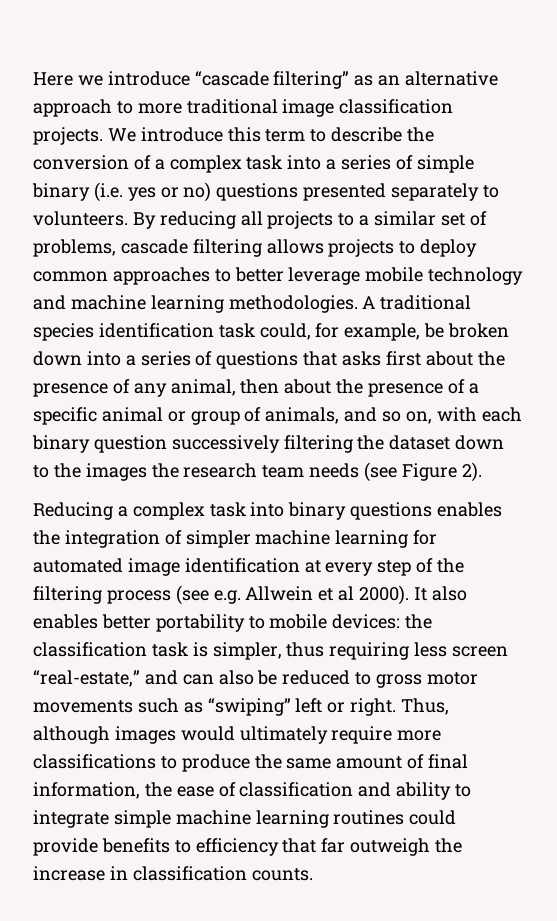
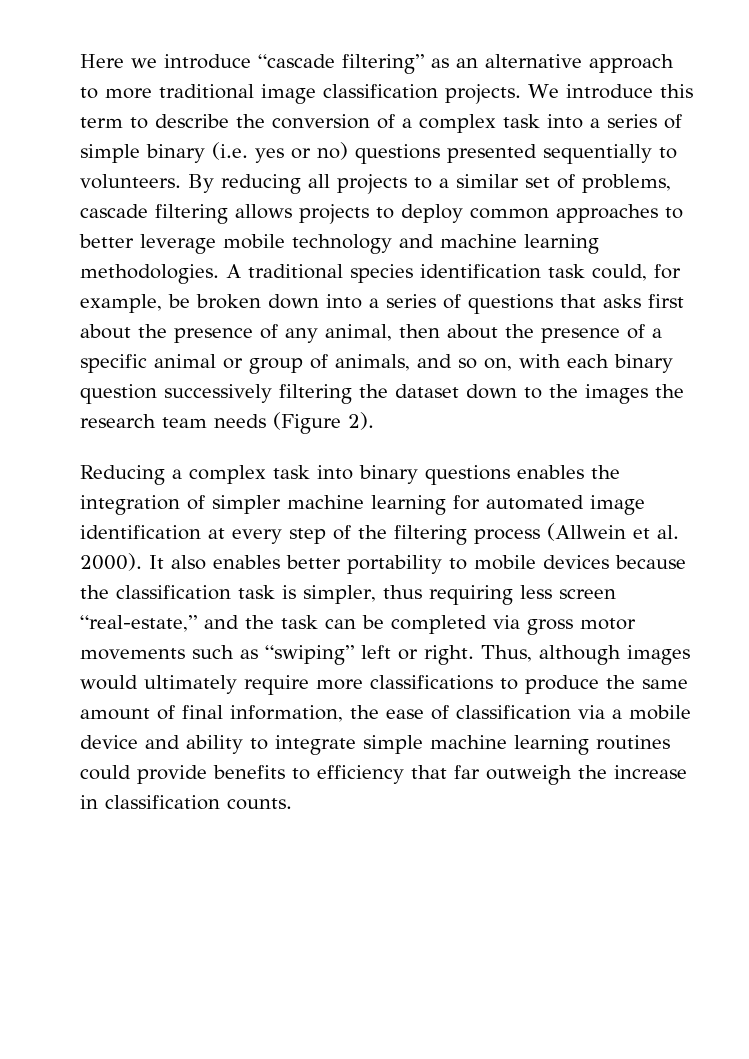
- We introduce this term to describe the conversion of a complex task into a series of simple binary (i.e. yes or no) questions presented separately to volunteers.
+ We introduce this term to describe the conversion of a complex task into a series of simple binary (i.e. yes or no) questions presented sequentially to volunteers.
- A traditional species identification task could, for example, be broken down into a series of questions that asks first about the presence of any animal, then about the presence of a specific animal or group of animals, and so on, with each binary question successively filtering the dataset down to the images the research team needs (see Figure 2).
+ A traditional species identification task could, for example, be broken down into a series of questions that asks first about the presence of any animal, then about the presence of a specific animal or group of animals, and so on, with each binary question successively filtering the dataset down to the images the research team needs (Figure 2).
- Reducing a complex task into binary questions enables the integration of simpler machine learning for automated image identification at every step of the filtering process (see e.g. Allwein et al 2000).
+ Reducing a complex task into binary questions enables the integration of simpler machine learning for automated image identification at every step of the filtering process (Allwein et al. 2000).
- It also enables better portability to mobile devices: the classification task is simpler, thus requiring less screen “real-estate,” and can also be reduced to gross motor movements such as “swiping” left or right.
+ It also enables better portability to mobile devices because the classification task is simpler, thus requiring less screen “real-estate,” and the task can be completed via gross motor movements such as “swiping” left or right.
- Thus, although images would ultimately require more classifications to produce the same amount of final information, the ease of classification and ability to integrate simple machine learning routines could provide benefits to efficiency that far outweigh the increase in classification counts.
+ Thus, although images would ultimately require more classifications to produce the same amount of final information, the ease of classification via a mobile device and ability to integrate simple machine learning routines could provide benefits to efficiency that far outweigh the increase in classification counts.

